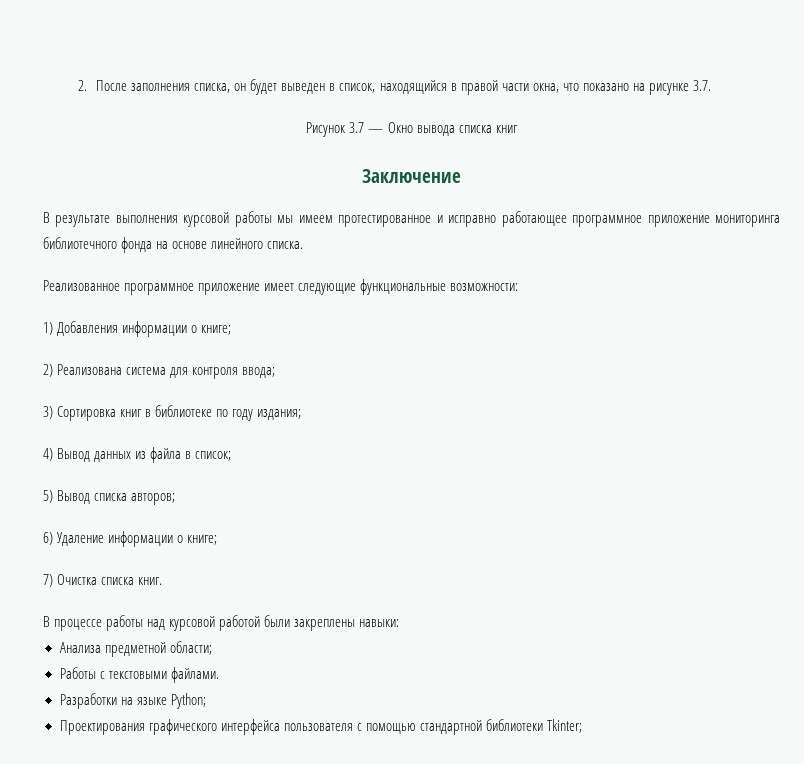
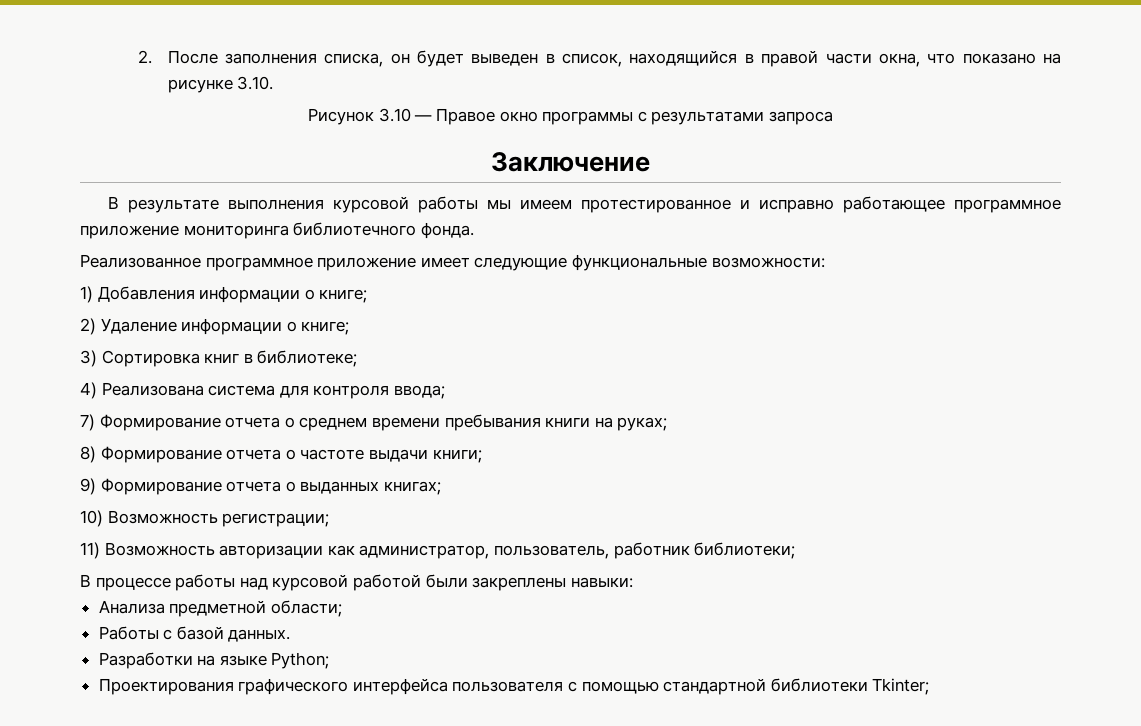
- 2. После заполнения списка, он будет выведен в список, находящийся в правой части окна, что показано на рисунке 3.7.
+ 2. После заполнения списка, он будет выведен в список, находящийся в правой части окна, что показано на рисунке 3.10.
- Рисунок 3.7 — Окно вывода списка книг
+ Рисунок 3.10 — Правое окно программы с результатами запроса
- В результате выполнения курсовой работы мы имеем протестированное и исправно работающее программное приложение мониторинга библиотечного фонда на основе линейного списка.
+ В результате выполнения курсовой работы мы имеем протестированное и исправно работающее программное приложение мониторинга библиотечного фонда.
- 2) Реализована система для контроля ввода;
+ 2) Удаление информации о книге;
+ 3) Сортировка книг в библиотеке;
+ 4) Реализована система для контроля ввода;
- 3) Сортировка книг в библиотеке по году издания;
- 4) Вывод данных из файла в список;
- 5) Вывод списка авторов;
- 6) Удаление информации о книге;
- 7) Очистка списка книг.
+ 7) Формирование отчета о среднем времени пребывания книги на руках;
+ 8) Формирование отчета о частоте выдачи книги;
+ 9) Формирование отчета о выданных книгах;
+ 10) Возможность регистрации;
+ 11) Возможность авторизации как администратор, пользователь, работник библиотеки;
- Работы с текстовыми файлами.
+ Работы с базой данных.

